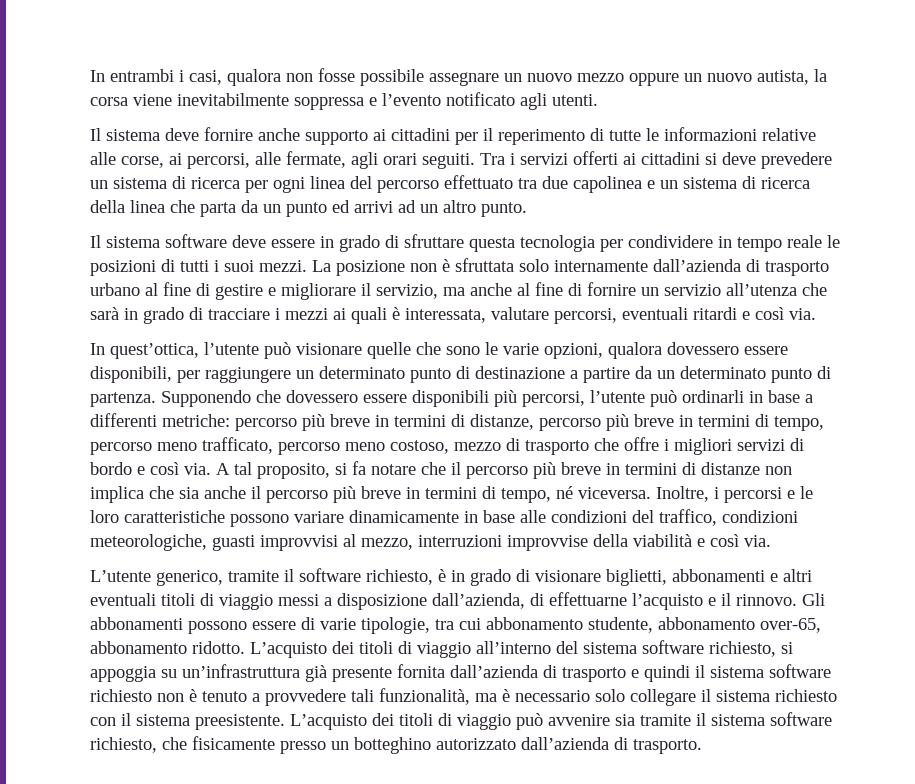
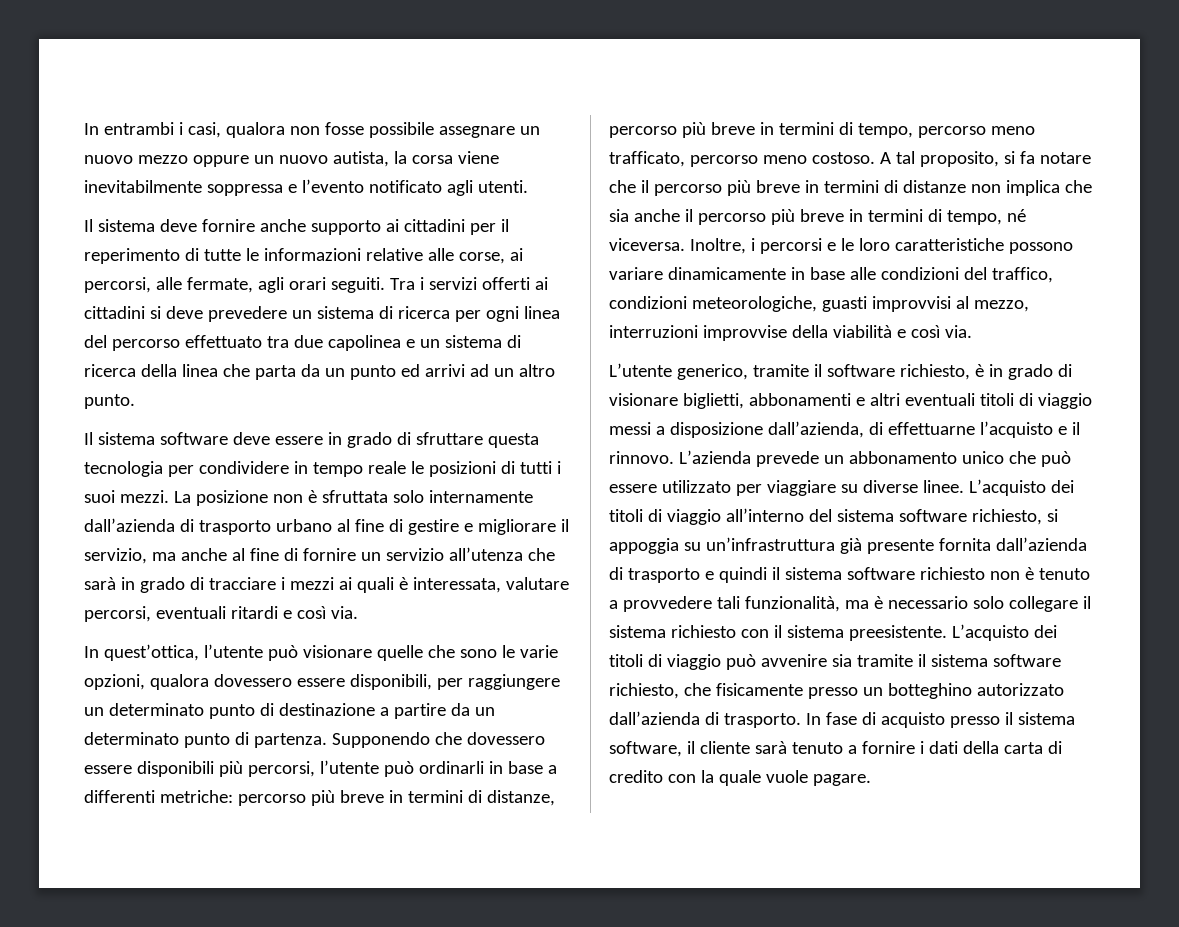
- Supponendo che dovessero essere disponibili più percorsi, l’utente può ordinarli in base a differenti metriche: percorso più breve in termini di distanze, percorso più breve in termini di tempo, percorso meno trafficato, percorso meno costoso, mezzo di trasporto che offre i migliori servizi di bordo e così via.
+ Supponendo che dovessero essere disponibili più percorsi, l’utente può ordinarli in base a differenti metriche: percorso più breve in termini di distanze, percorso più breve in termini di tempo, percorso meno trafficato, percorso meno costoso.
- Gli abbonamenti possono essere di varie tipologie, tra cui abbonamento studente, abbonamento over-65, abbonamento ridotto.
+ L’azienda prevede un abbonamento unico che può essere utilizzato per viaggiare su diverse linee.
+ In fase di acquisto presso il sistema software, il cliente sarà tenuto a fornire i dati della carta di credito con la quale vuole pagare.

